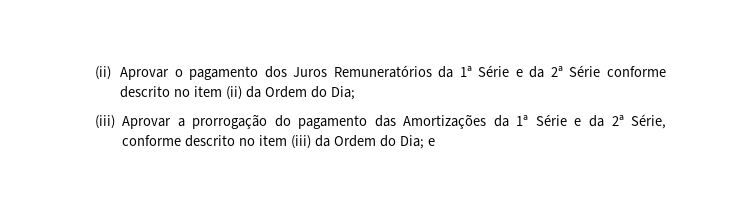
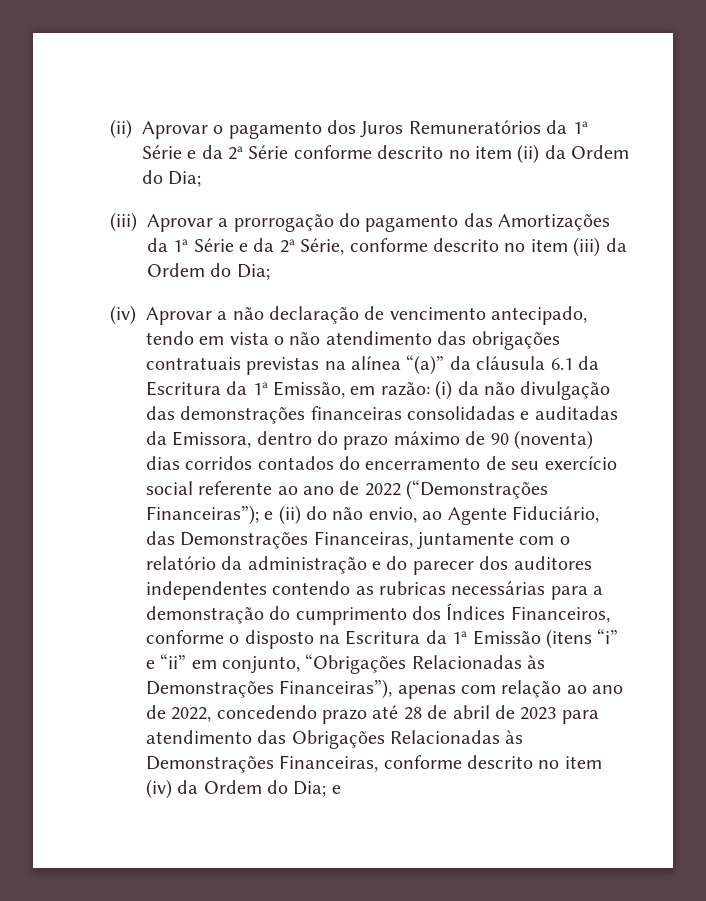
- (iii) Aprovar a prorrogação do pagamento das Amortizações da 1ª Série e da 2ª Série, conforme descrito no item (iii) da Ordem do Dia; e
+ (iii) Aprovar a prorrogação do pagamento das Amortizações da 1ª Série e da 2ª Série, conforme descrito no item (iii) da Ordem do Dia;
+ (iv) Aprovar a não declaração de vencimento antecipado, tendo em vista o não atendimento das obrigações contratuais previstas na alínea “(a)” da cláusula 6.1 da Escritura da 1ª Emissão, em razão: (i) da não divulgação das demonstrações financeiras consolidadas e auditadas da Emissora, dentro do prazo máximo de 90 (noventa) dias corridos contados do encerramento de seu exercício social referente ao ano de 2022 (“Demonstrações Financeiras”); e (ii) do não envio, ao Agente Fiduciário, das Demonstrações Financeiras, juntamente com o relatório da administração e do parecer dos auditores independentes contendo as rubricas necessárias para a demonstração do cumprimento dos Índices Financeiros, conforme o disposto na Escritura da 1ª Emissão (itens “i” e “ii” em conjunto, “Obrigações Relacionadas às Demonstrações Financeiras”), apenas com relação ao ano de 2022, concedendo prazo até 28 de abril de 2023 para atendimento das Obrigações Relacionadas às Demonstrações Financeiras, conforme descrito no item (iv) da Ordem do Dia; e

